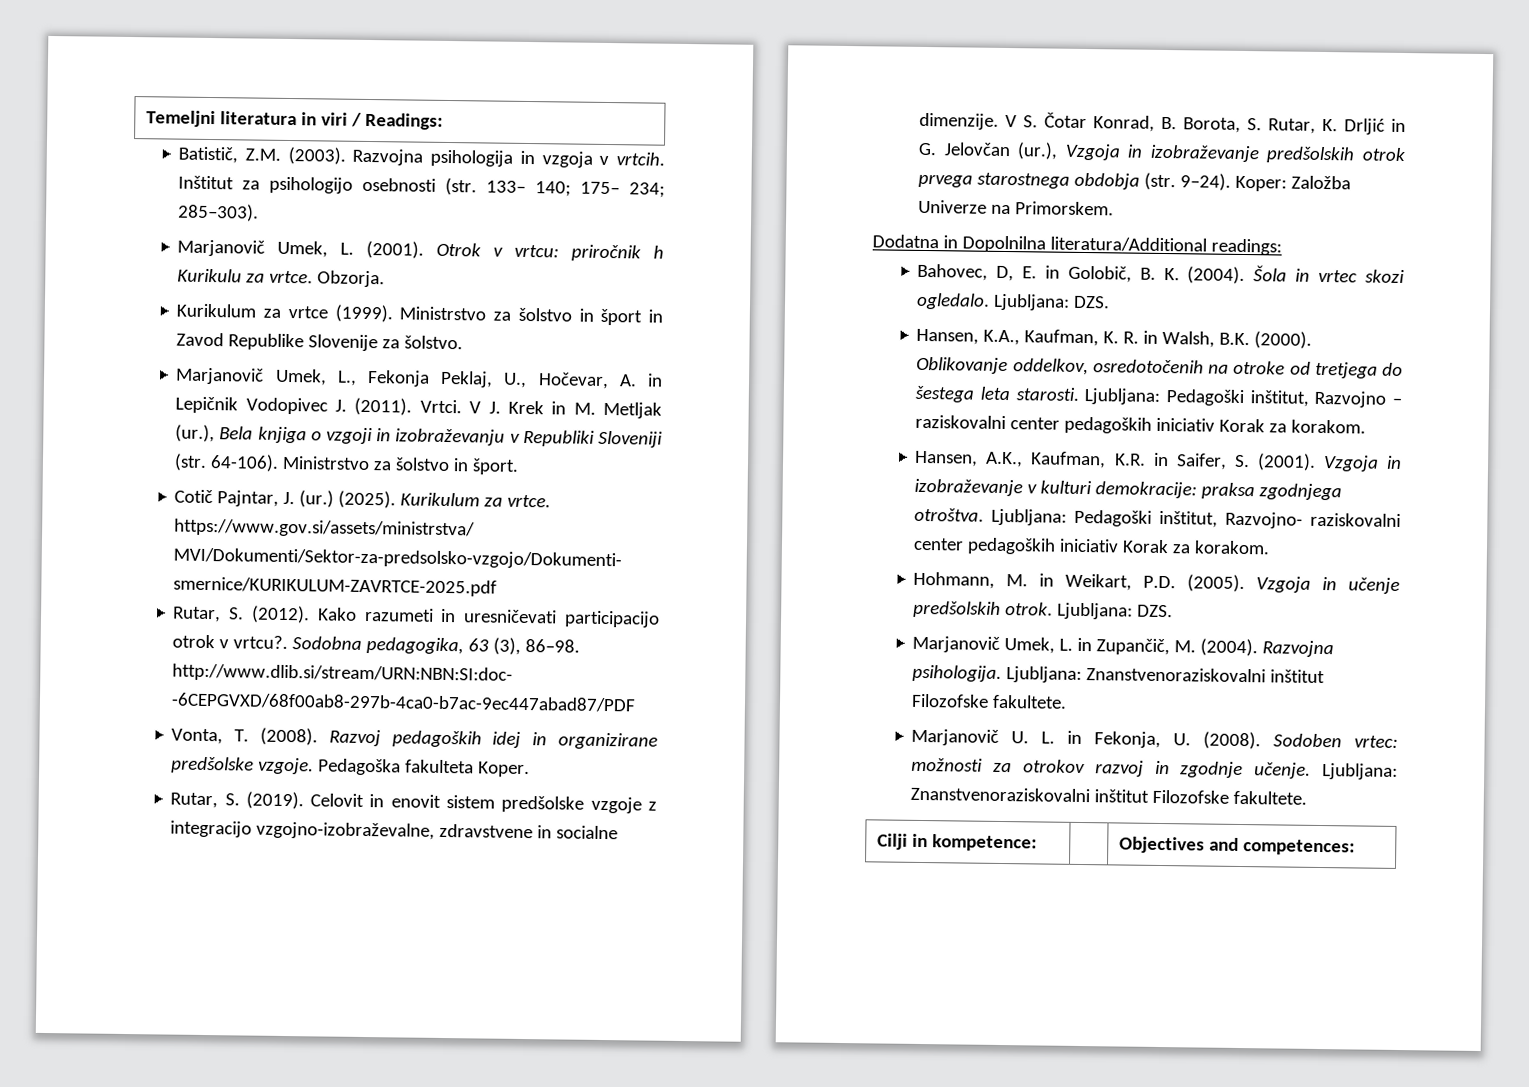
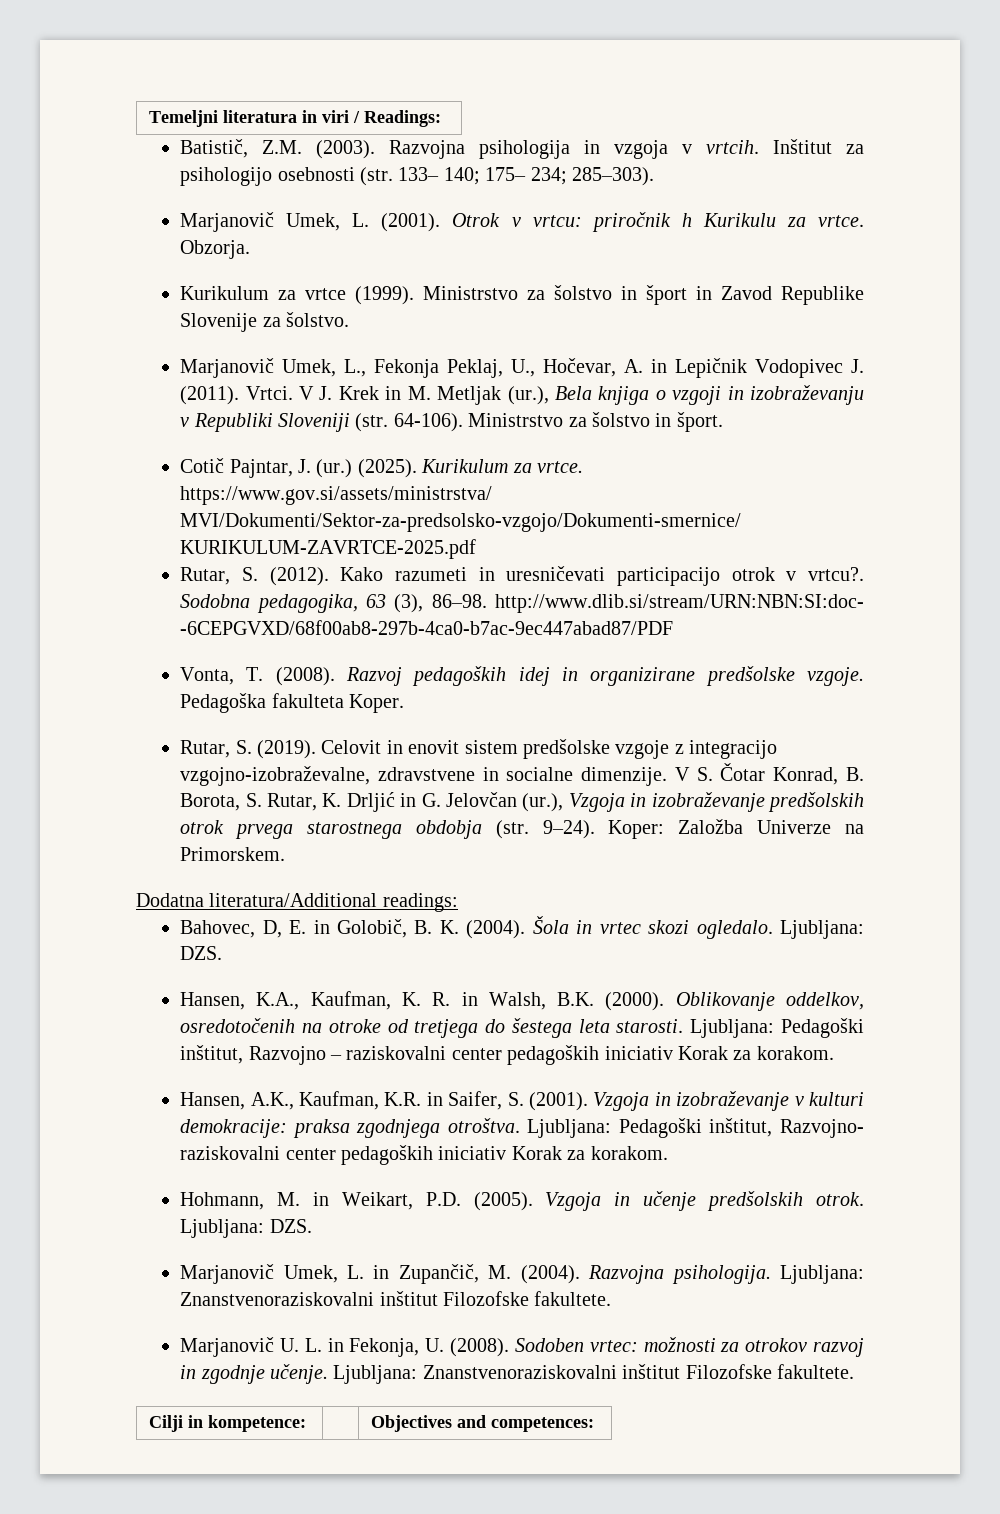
- Dodatna in Dopolnilna literatura/Additional readings:
+ Dodatna literatura/Additional readings:

